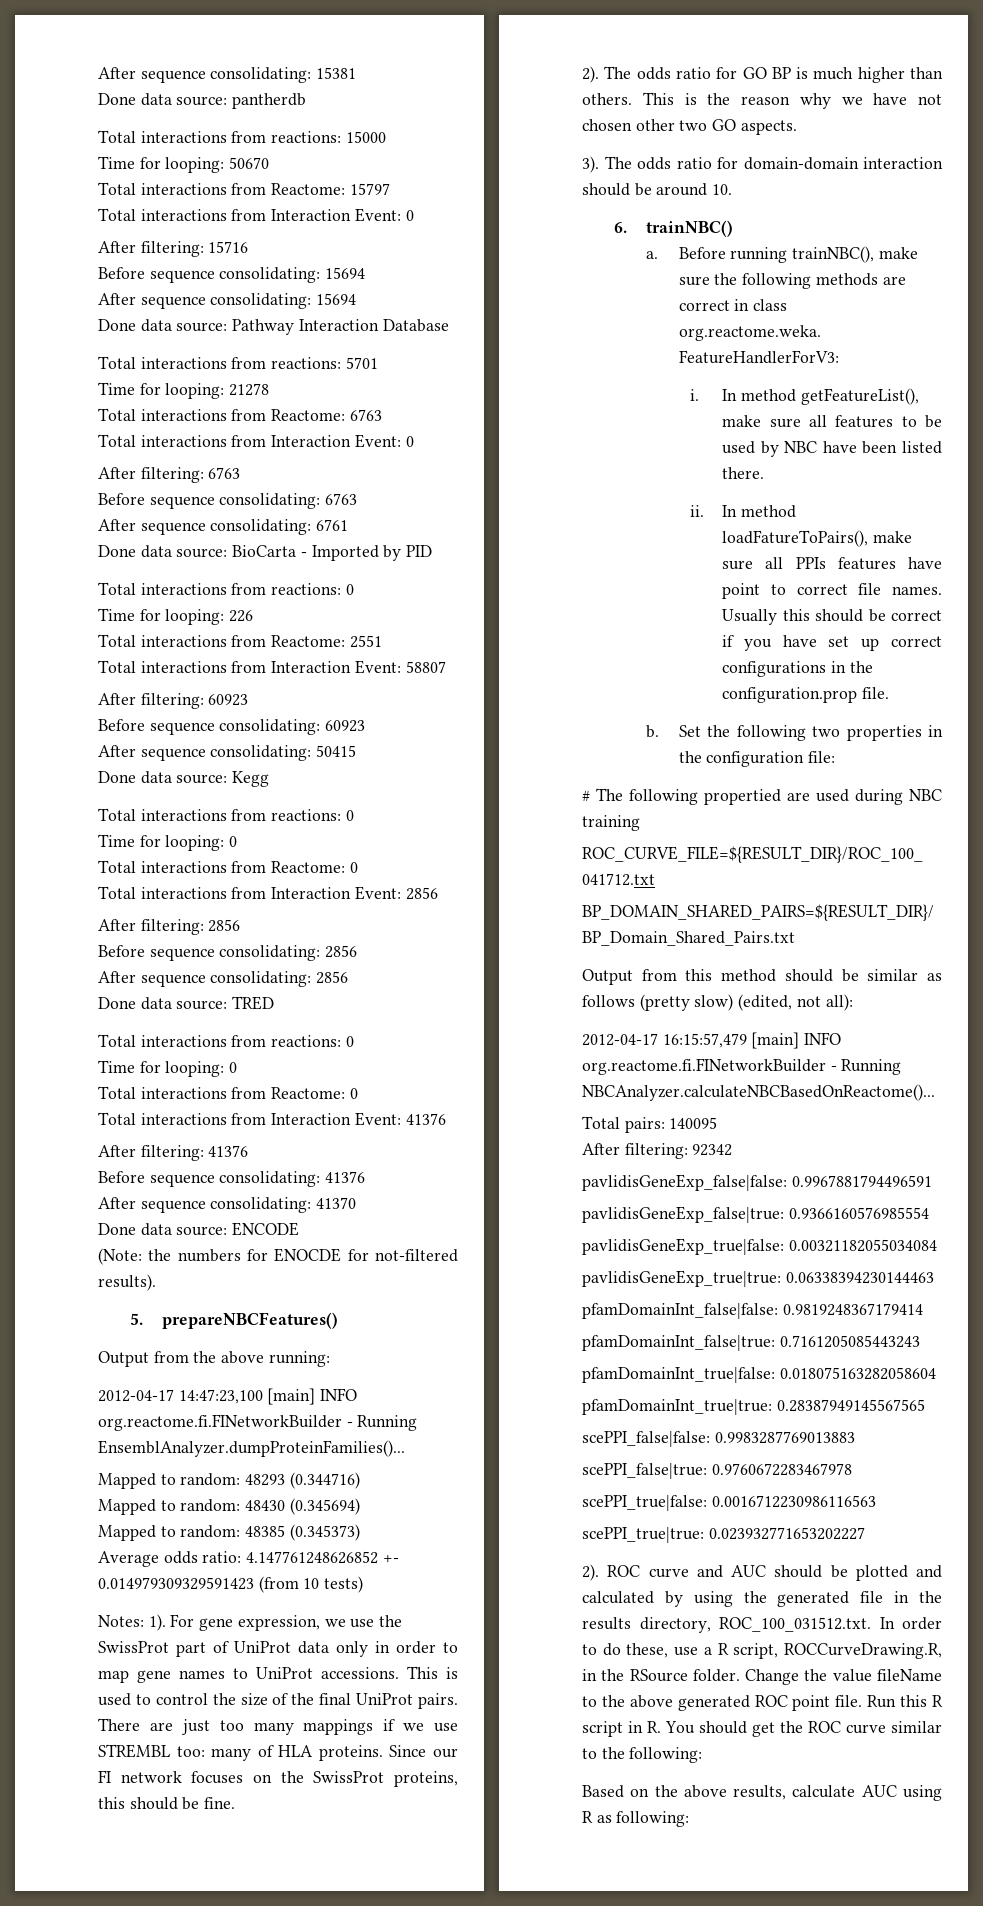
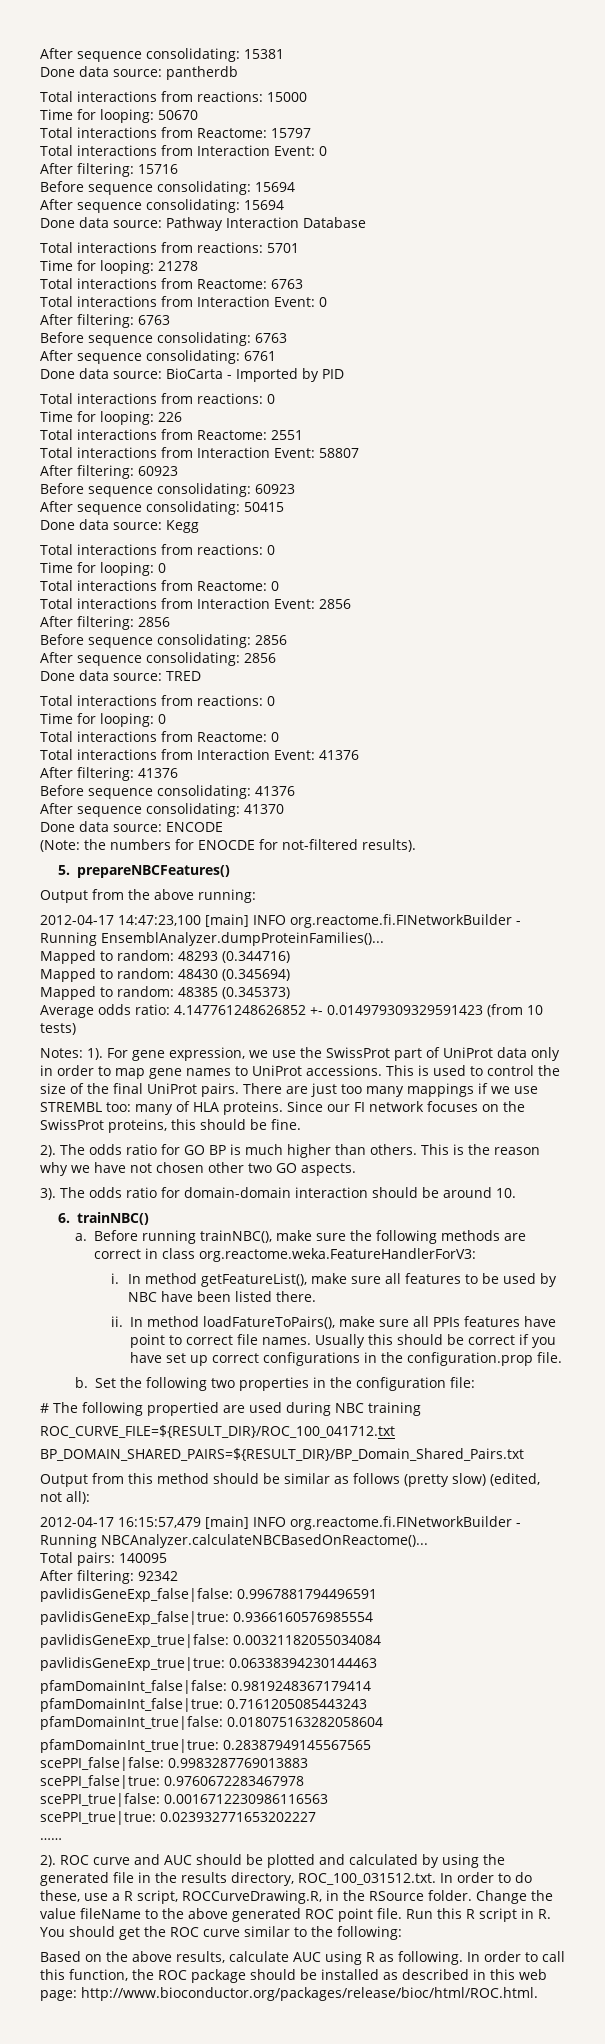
+ ……
- Based on the above results, calculate AUC using R as following:
+ Based on the above results, calculate AUC using R as following. In order to call this function, the ROC package should be installed as described in this web page: http://www.bioconductor.org/packages/release/bioc/html/ROC.html.

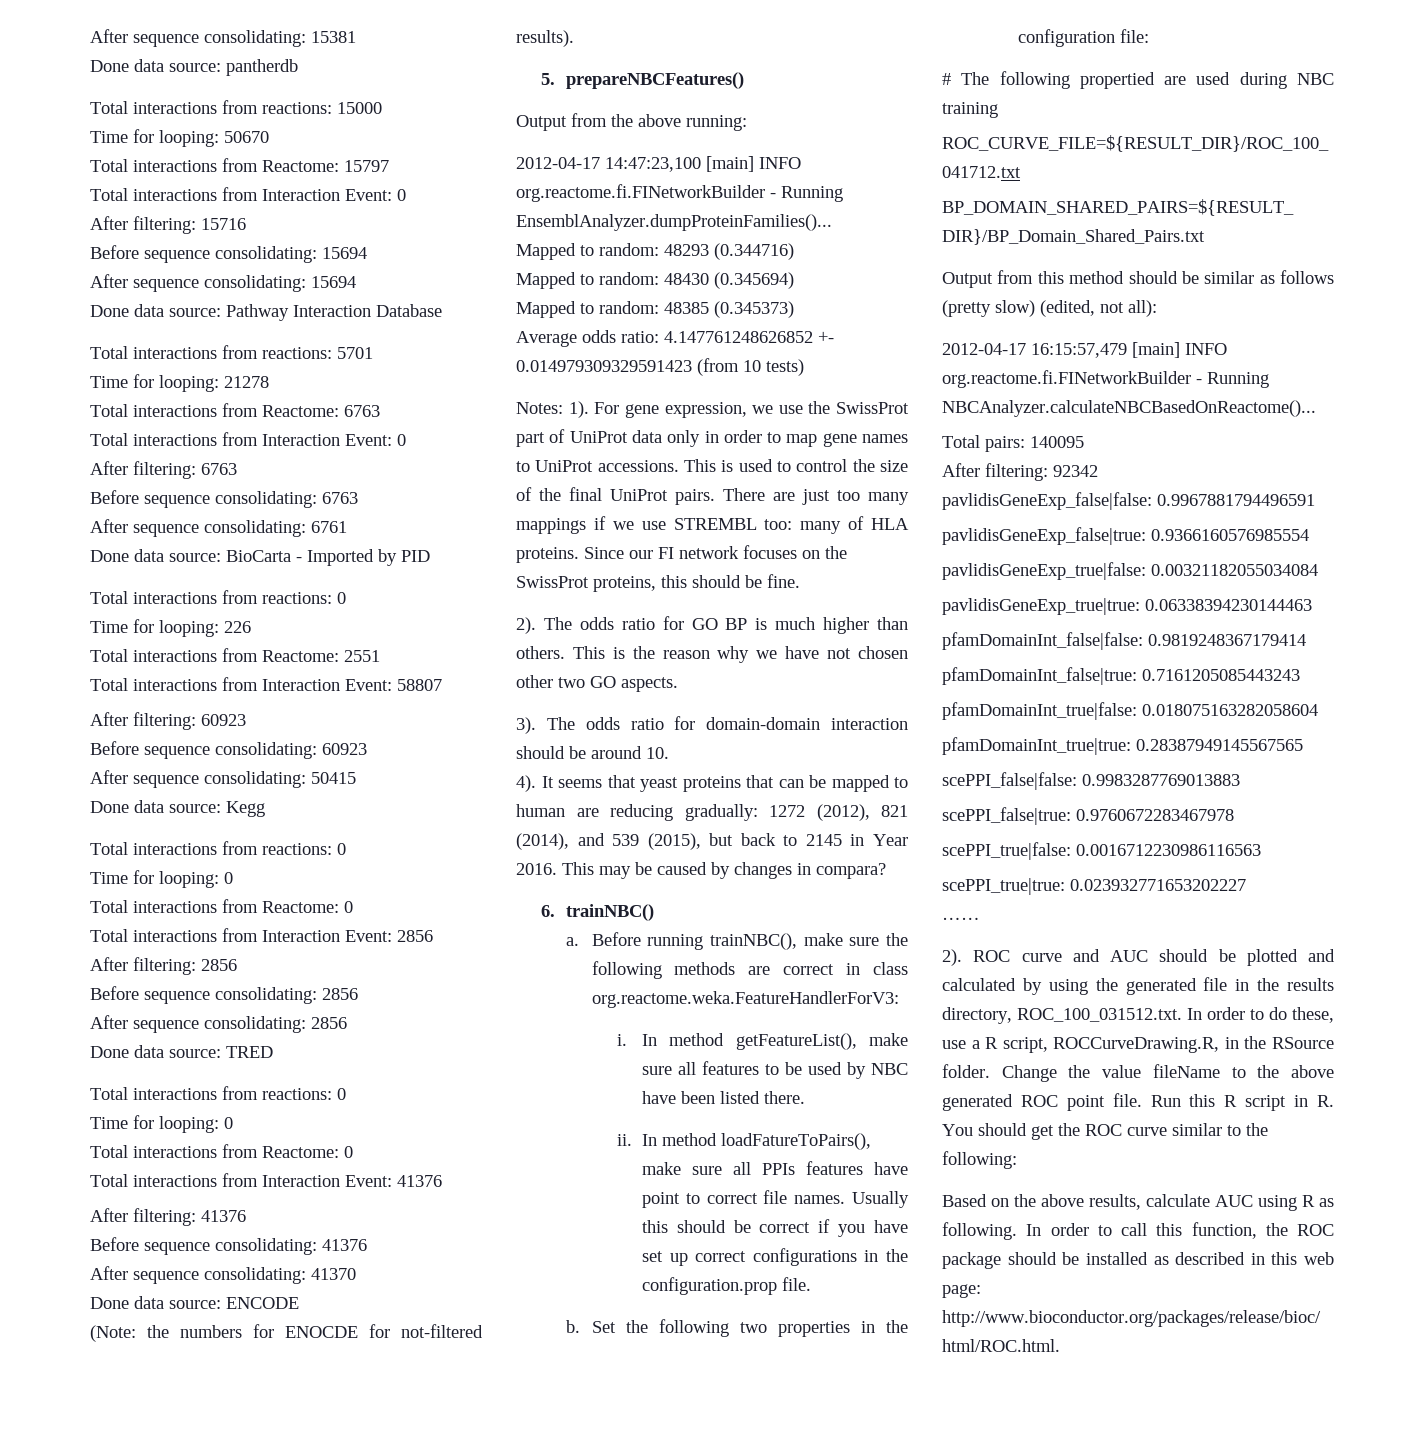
+ 4). It seems that yeast proteins that can be mapped to human are reducing gradually: 1272 (2012), 821 (2014), and 539 (2015), but back to 2145 in Year 2016. This may be caused by changes in compara?

